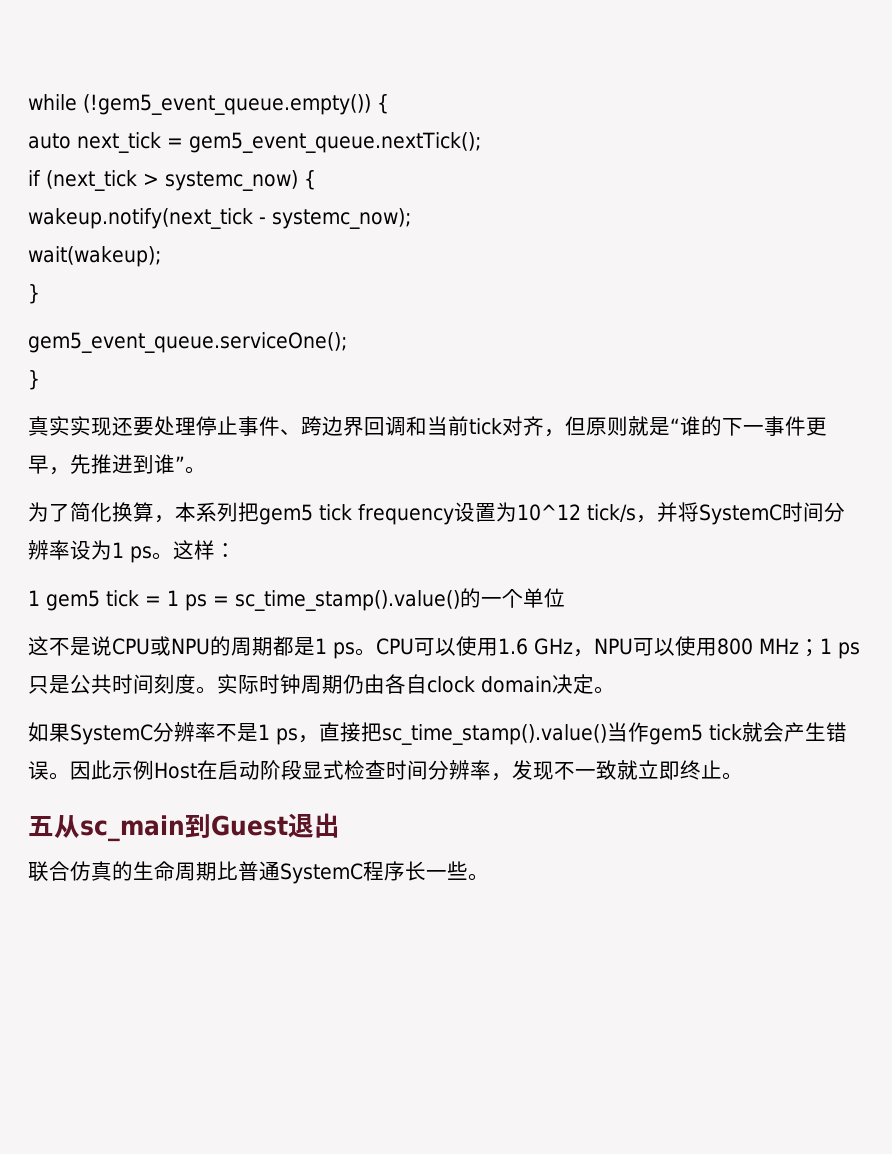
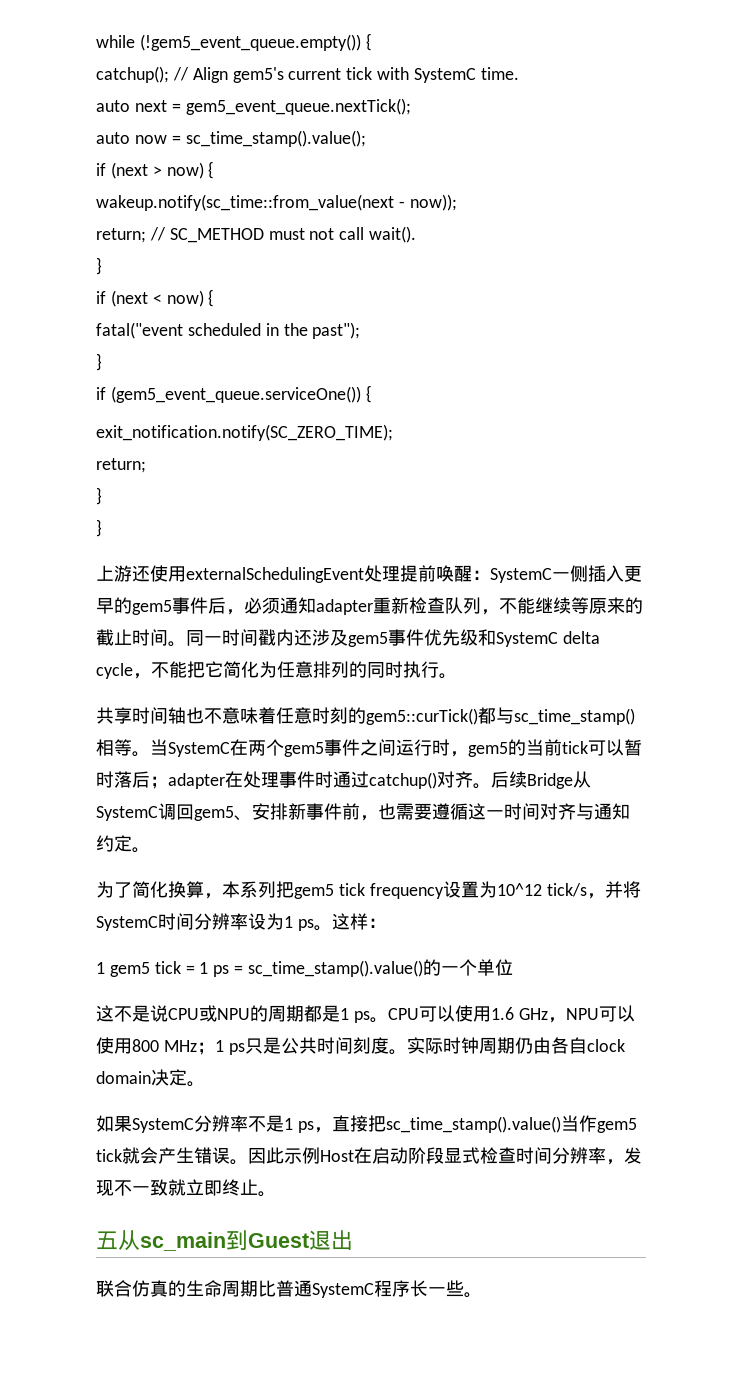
- auto next_tick = gem5_event_queue.nextTick();
+ catchup(); // Align gem5's current tick with SystemC time.
+ auto next = gem5_event_queue.nextTick();
- if (next_tick > systemc_now) {
- wakeup.notify(next_tick - systemc_now);
- wait(wakeup);
+ auto now = sc_time_stamp().value();
+ if (next > now) {
+ wakeup.notify(sc_time::from_value(next - now));
+ return; // SC_METHOD must not call wait().
  }
- gem5_event_queue.serviceOne();
+ if (next < now) {
+ fatal("event scheduled in the past");
  }
- 真实实现还要处理停止事件、跨边界回调和当前tick对齐，但原则就是“谁的下一事件更早，先推进到谁”。
+ if (gem5_event_queue.serviceOne()) {
+ exit_notification.notify(SC_ZERO_TIME);
+ return;
+ }
+ }
+ 上游还使用externalSchedulingEvent处理提前唤醒：SystemC一侧插入更早的gem5事件后，必须通知adapter重新检查队列，不能继续等原来的截止时间。同一时间戳内还涉及gem5事件优先级和SystemC delta cycle，不能把它简化为任意排列的同时执行。
+ 共享时间轴也不意味着任意时刻的gem5::curTick()都与sc_time_stamp()相等。当SystemC在两个gem5事件之间运行时，gem5的当前tick可以暂时落后；adapter在处理事件时通过catchup()对齐。后续Bridge从SystemC调回gem5、安排新事件前，也需要遵循这一时间对齐与通知约定。

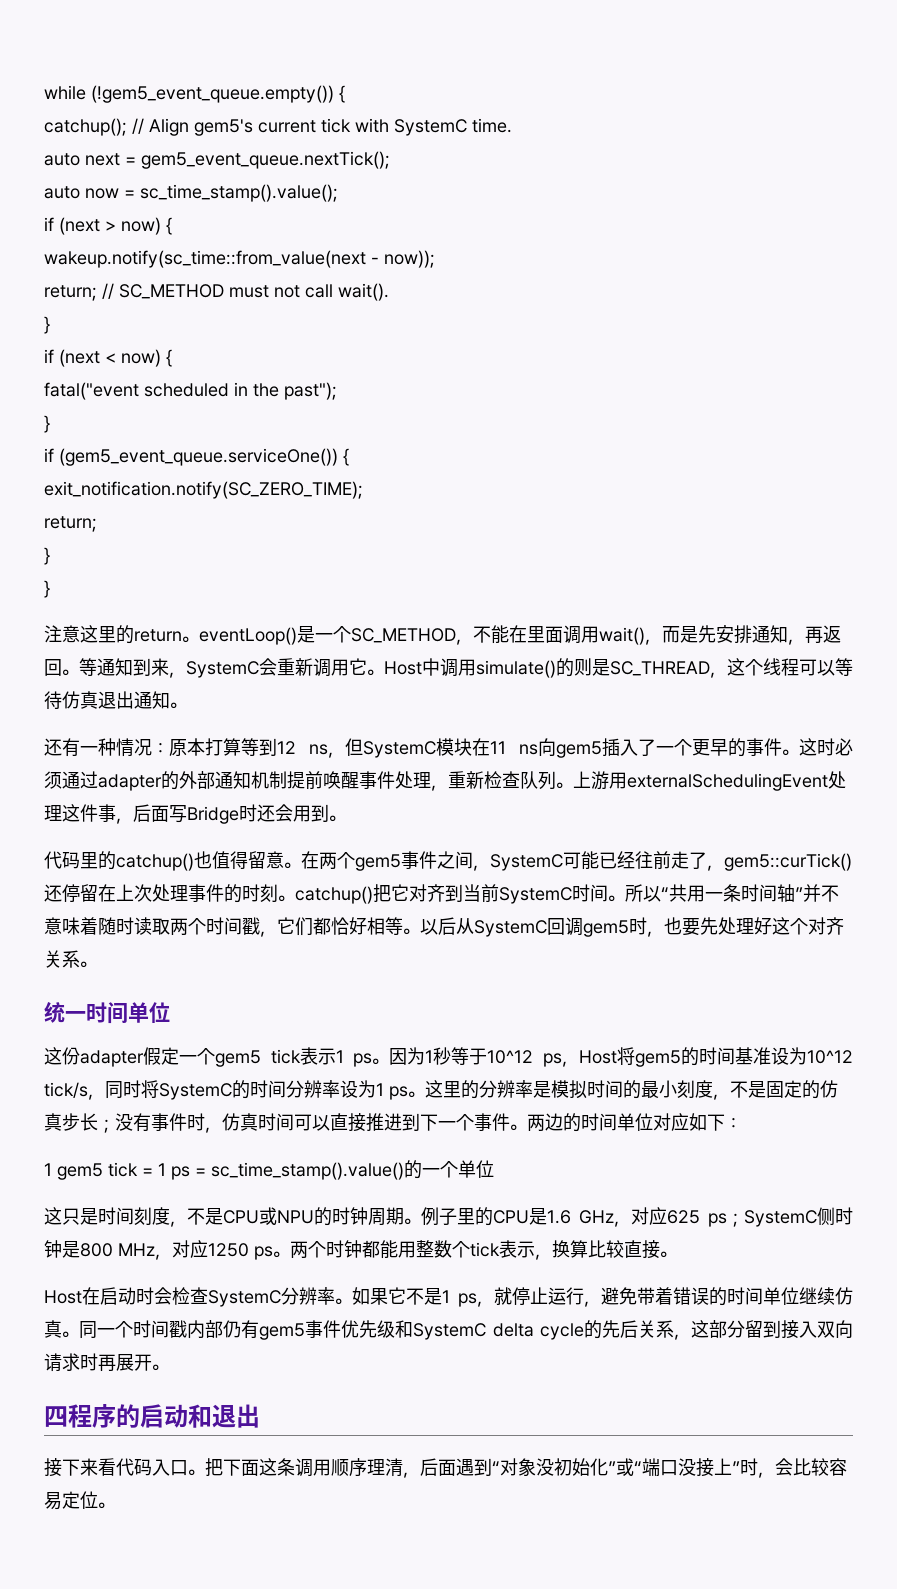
- 上游还使用externalSchedulingEvent处理提前唤醒：SystemC一侧插入更早的gem5事件后，必须通知adapter重新检查队列，不能继续等原来的截止时间。同一时间戳内还涉及gem5事件优先级和SystemC delta cycle，不能把它简化为任意排列的同时执行。
- 共享时间轴也不意味着任意时刻的gem5::curTick()都与sc_time_stamp()相等。当SystemC在两个gem5事件之间运行时，gem5的当前tick可以暂时落后；adapter在处理事件时通过catchup()对齐。后续Bridge从SystemC调回gem5、安排新事件前，也需要遵循这一时间对齐与通知约定。
- 为了简化换算，本系列把gem5 tick frequency设置为10^12 tick/s，并将SystemC时间分辨率设为1 ps。
+ 注意这里的return。eventLoop()是一个SC_METHOD，不能在里面调用wait()，而是先安排通知，再返回。等通知到来，SystemC会重新调用它。Host中调用simulate()的则是SC_THREAD，这个线程可以等待仿真退出通知。
+ 还有一种情况：原本打算等到12 ns，但SystemC模块在11 ns向gem5插入了一个更早的事件。这时必须通过adapter的外部通知机制提前唤醒事件处理，重新检查队列。上游用externalSchedulingEvent处理这件事，后面写Bridge时还会用到。
+ 代码里的catchup()也值得留意。在两个gem5事件之间，SystemC可能已经往前走了，gem5::curTick()还停留在上次处理事件的时刻。catchup()把它对齐到当前SystemC时间。所以“共用一条时间轴”并不意味着随时读取两个时间戳，它们都恰好相等。以后从SystemC回调gem5时，也要先处理好这个对齐关系。
+ 统一时间单位
+ 这份adapter假定一个gem5 tick表示1 ps。因为1秒等于10^12 ps，Host将gem5的时间基准设为10^12 tick/s，同时将SystemC的时间分辨率设为1 ps。
- 这样：
+ 这里的分辨率是模拟时间的最小刻度，不是固定的仿真步长；没有事件时，仿真时间可以直接推进到下一个事件。两边的时间单位对应如下：
- 这不是说CPU或NPU的周期都是1 ps。CPU可以使用1.6 GHz，NPU可以使用800 MHz；1 ps只是公共时间刻度。实际时钟周期仍由各自clock domain决定。
- 如果SystemC分辨率不是1 ps，直接把sc_time_stamp().value()当作gem5 tick就会产生错误。因此示例Host在启动阶段显式检查时间分辨率，发现不一致就立即终止。
- 五从sc_main到Guest退出
- 联合仿真的生命周期比普通SystemC程序长一些。
+ 这只是时间刻度，不是CPU或NPU的时钟周期。例子里的CPU是1.6 GHz，对应625 ps；SystemC侧时钟是800 MHz，对应1250 ps。两个时钟都能用整数个tick表示，换算比较直接。
+ Host在启动时会检查SystemC分辨率。如果它不是1 ps，就停止运行，避免带着错误的时间单位继续仿真。同一个时间戳内部仍有gem5事件优先级和SystemC delta cycle的先后关系，这部分留到接入双向请求时再展开。
+ 四程序的启动和退出
+ 接下来看代码入口。把下面这条调用顺序理清，后面遇到“对象没初始化”或“端口没接上”时，会比较容易定位。

